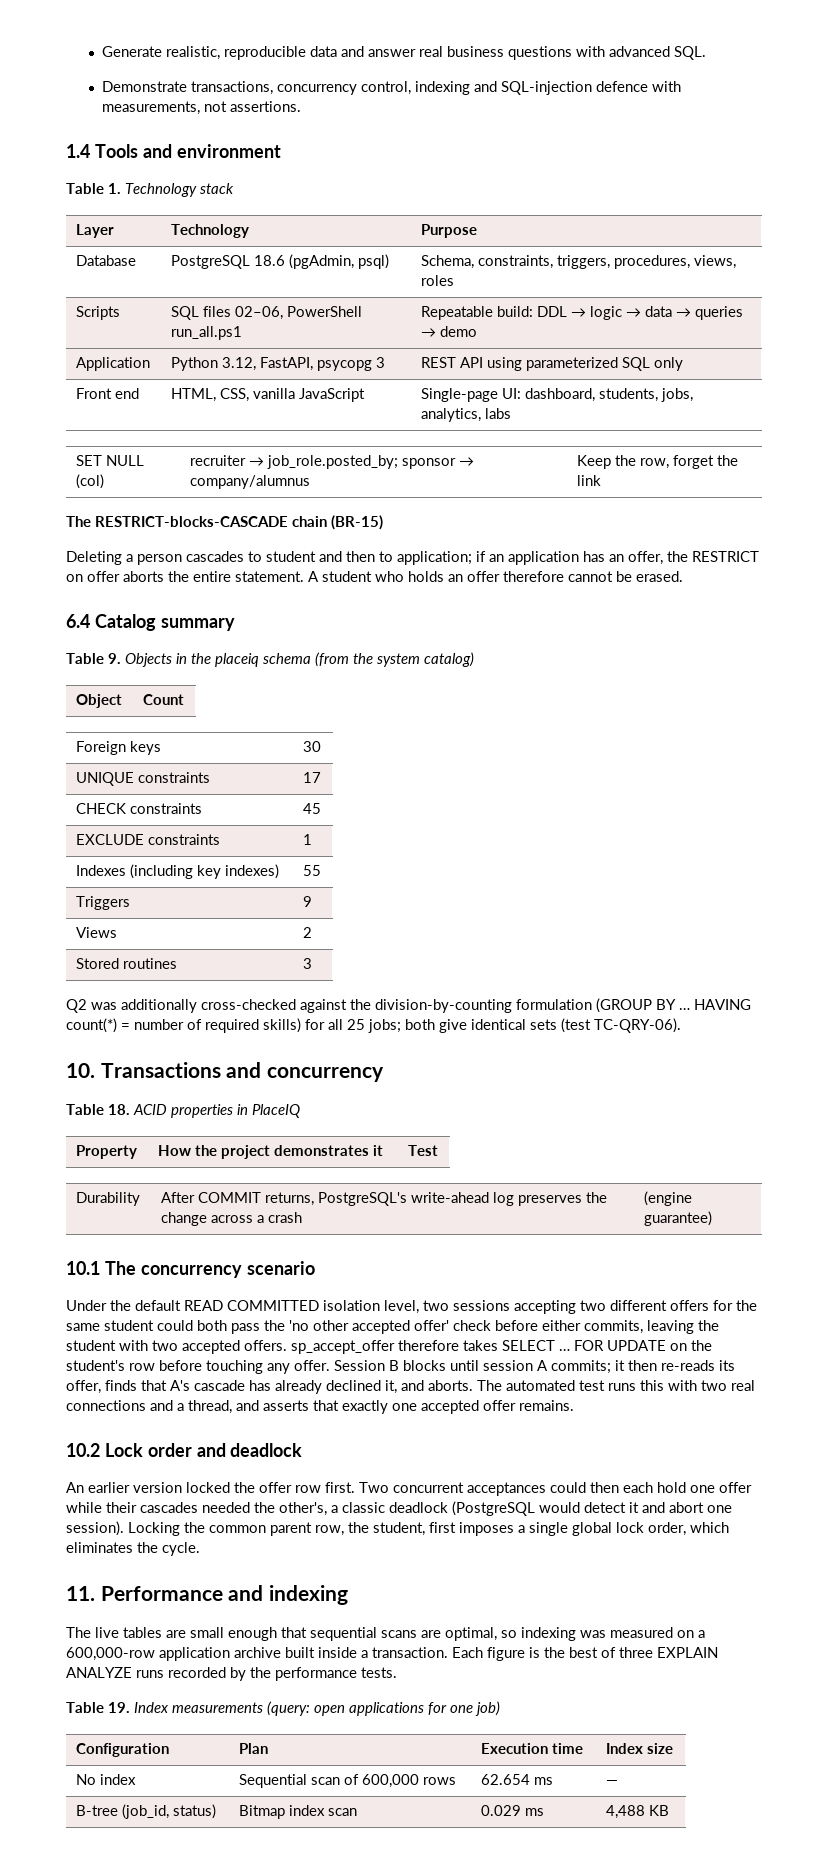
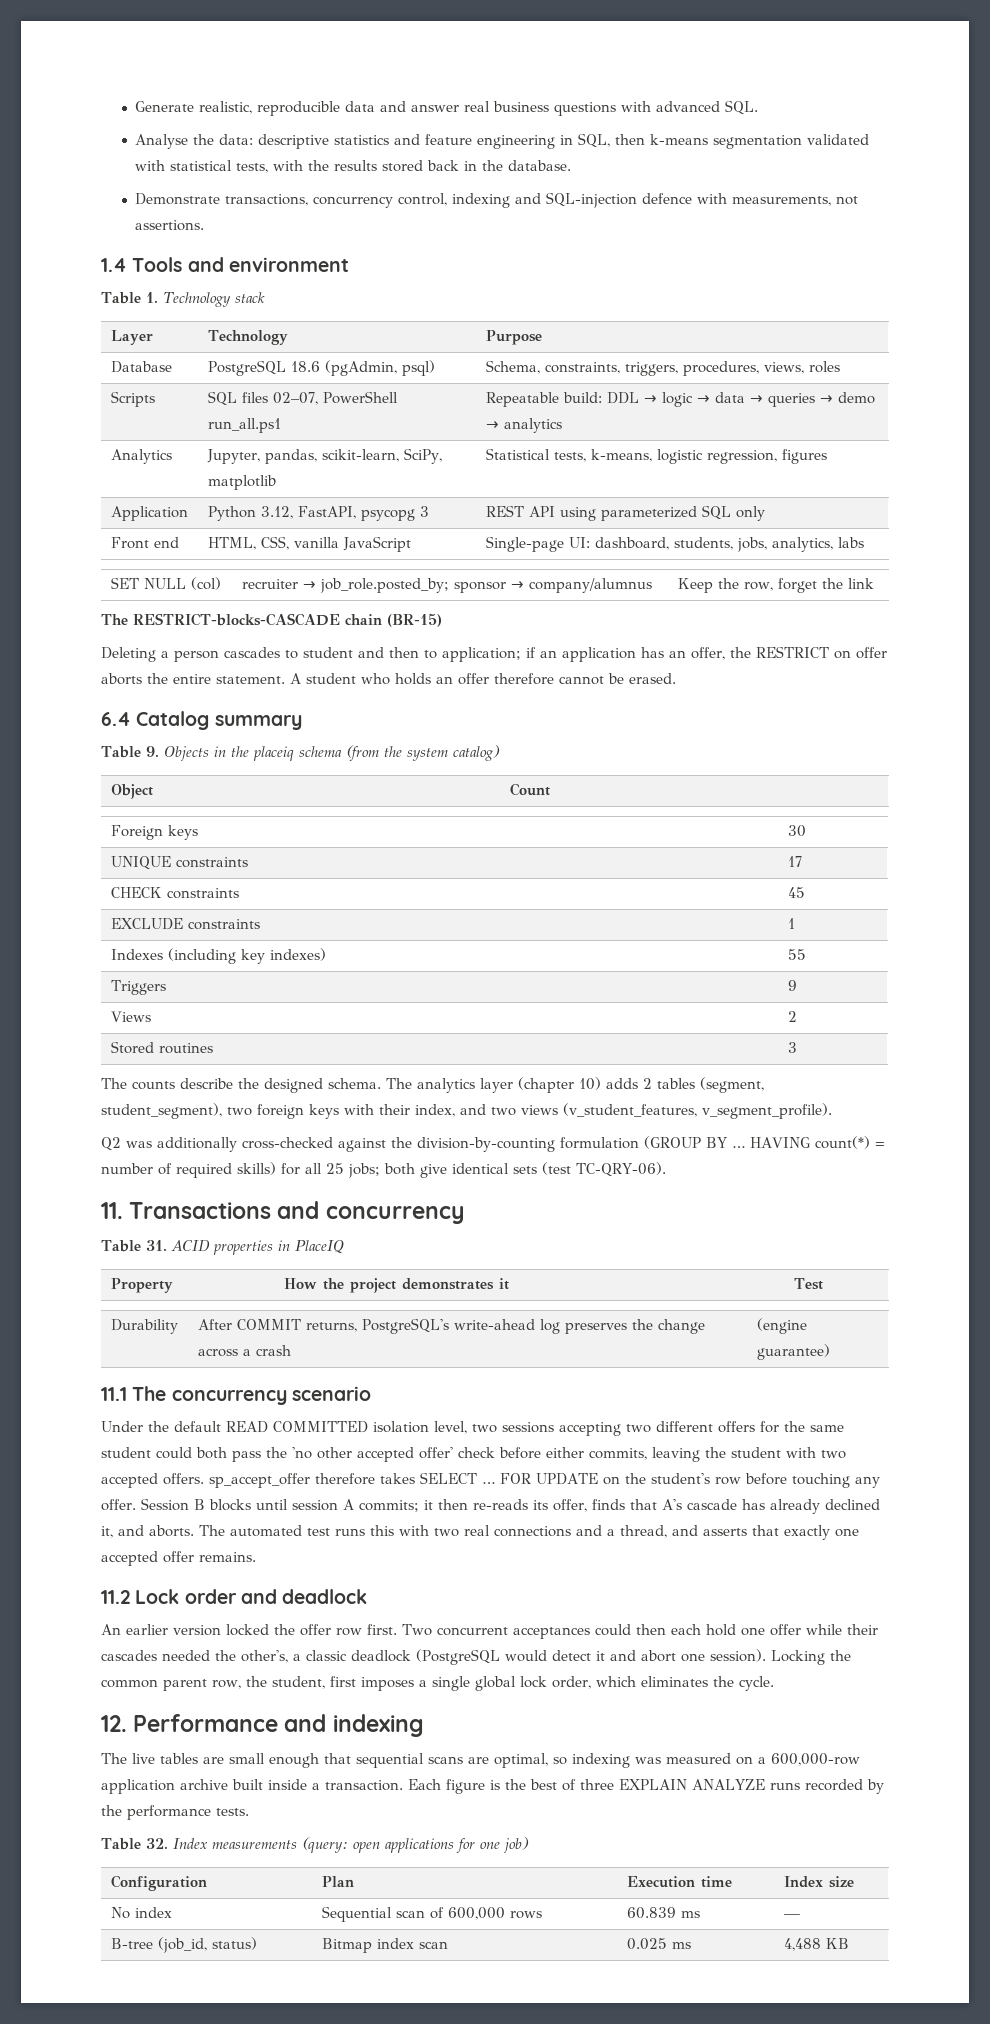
+ Analyse the data: descriptive statistics and feature engineering in SQL, then k-means segmentation validated with statistical tests, with the results stored back in the database.
- Scripts | SQL files 02–06, PowerShell run_all.ps1 | Repeatable build: DDL → logic → data → queries → demo
+ Scripts | SQL files 02–07, PowerShell run_all.ps1 | Repeatable build: DDL → logic → data → queries → demo → analytics
+ Analytics | Jupyter, pandas, scikit-learn, SciPy, matplotlib | Statistical tests, k-means, logistic regression, figures
+ The counts describe the designed schema. The analytics layer (chapter 10) adds 2 tables (segment, student_segment), two foreign keys with their index, and two views (v_student_features, v_segment_profile).
- 10. Transactions and concurrency
+ 11. Transactions and concurrency
- Table 18. ACID properties in PlaceIQ
+ Table 31. ACID properties in PlaceIQ
- 10.1 The concurrency scenario
+ 11.1 The concurrency scenario
- 10.2 Lock order and deadlock
+ 11.2 Lock order and deadlock
- 11. Performance and indexing
+ 12. Performance and indexing
- Table 19. Index measurements (query: open applications for one job)
+ Table 32. Index measurements (query: open applications for one job)
- No index | Sequential scan of 600,000 rows | 62.654 ms | —
+ No index | Sequential scan of 600,000 rows | 60.839 ms | —
- B-tree (job_id, status) | Bitmap index scan | 0.029 ms | 4,488 KB
+ B-tree (job_id, status) | Bitmap index scan | 0.025 ms | 4,488 KB

